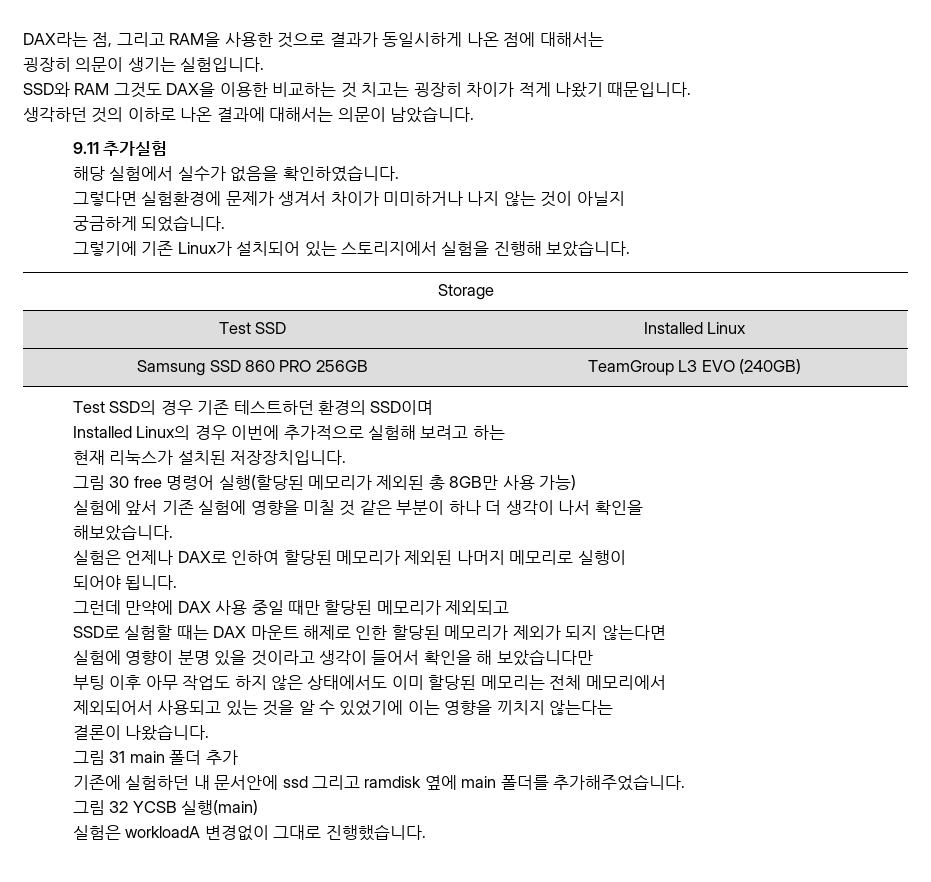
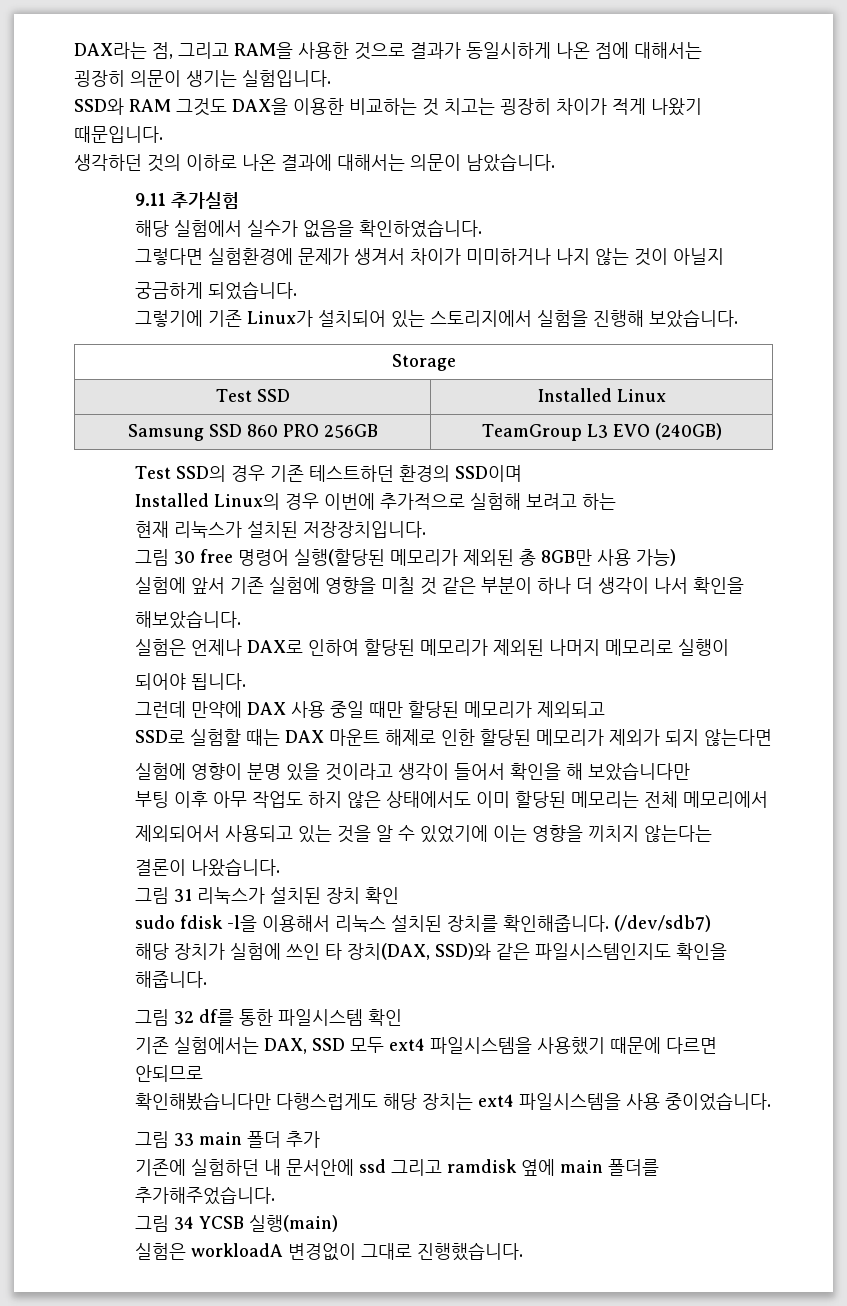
- 그림 31 main 폴더 추가
+ 그림 31 리눅스가 설치된 장치 확인
+ sudo fdisk -l을 이용해서 리눅스 설치된 장치를 확인해줍니다. (/dev/sdb7)
+ 해당 장치가 실험에 쓰인 타 장치(DAX, SSD)와 같은 파일시스템인지도 확인을 해줍니다.
+ 그림 32 df를 통한 파일시스템 확인
+ 기존 실험에서는 DAX, SSD 모두 ext4 파일시스템을 사용했기 때문에 다르면 안되므로
+ 확인해봤습니다만 다행스럽게도 해당 장치는 ext4 파일시스템을 사용 중이었습니다.
+ 그림 33 main 폴더 추가
- 그림 32 YCSB 실행(main)
+ 그림 34 YCSB 실행(main)

